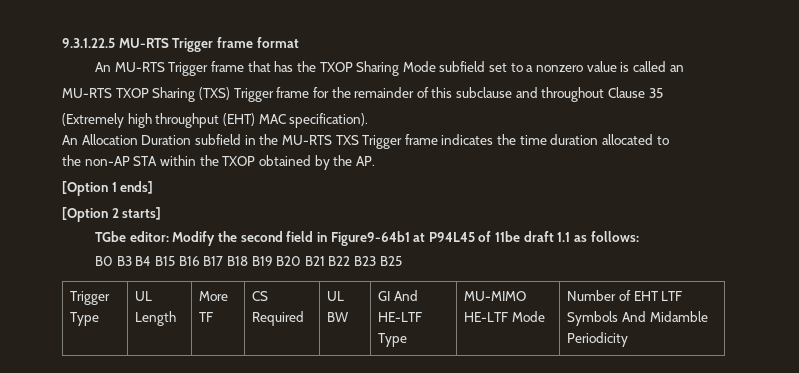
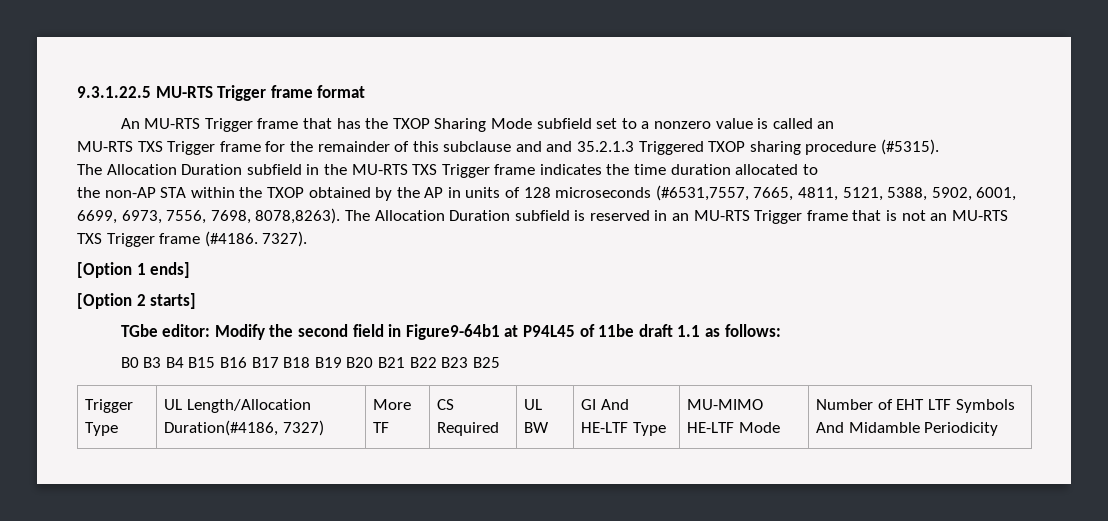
- MU-RTS TXOP Sharing (TXS) Trigger frame for the remainder of this subclause and throughout Clause 35
- (Extremely high throughput (EHT) MAC specification).
- An Allocation Duration subfield in the MU-RTS TXS Trigger frame indicates the time duration allocated to
+ MU-RTS TXS Trigger frame for the remainder of this subclause and and 35.2.1.3 Triggered TXOP sharing procedure (#5315).
+ The Allocation Duration subfield in the MU-RTS TXS Trigger frame indicates the time duration allocated to
- the non-AP STA within the TXOP obtained by the AP.
+ the non-AP STA within the TXOP obtained by the AP in units of 128 microseconds (#6531,7557, 7665, 4811, 5121, 5388, 5902, 6001, 6699, 6973, 7556, 7698, 8078,8263). The Allocation Duration subfield is reserved in an MU-RTS Trigger frame that is not an MU-RTS TXS Trigger frame (#4186. 7327).
- Trigger Type | UL Length | More TF | CS Required | UL BW | GI And HE-LTF Type | MU-MIMO HE-LTF Mode | Number of EHT LTF Symbols And Midamble Periodicity
+ Trigger Type | UL Length/Allocation Duration(#4186, 7327) | More TF | CS Required | UL BW | GI And HE-LTF Type | MU-MIMO HE-LTF Mode | Number of EHT LTF Symbols And Midamble Periodicity

